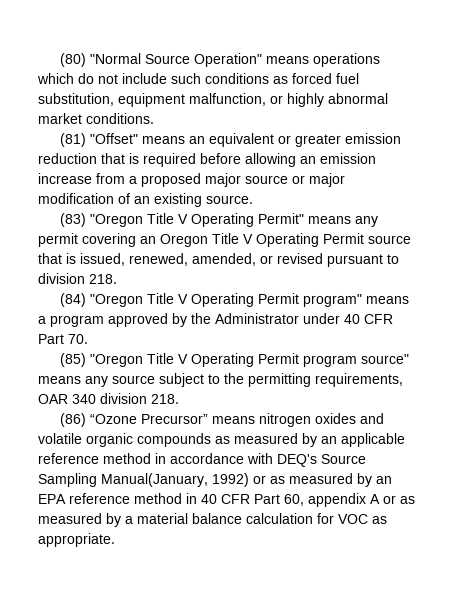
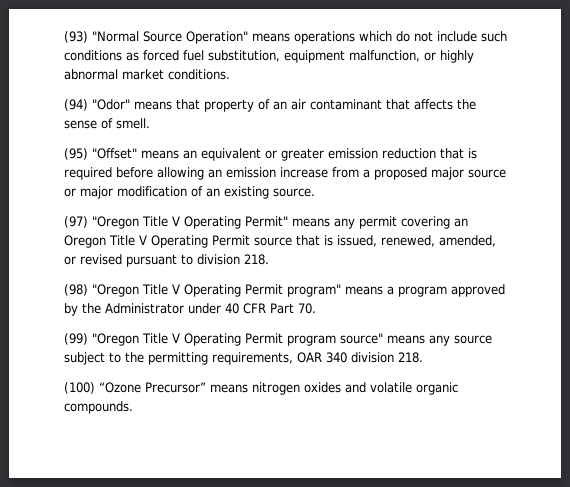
- (80) "Normal Source Operation" means operations which do not include such conditions as forced fuel substitution, equipment malfunction, or highly abnormal market conditions.
+ (93) "Normal Source Operation" means operations which do not include such conditions as forced fuel substitution, equipment malfunction, or highly abnormal market conditions.
- (81) "Offset" means an equivalent or greater emission reduction that is required before allowing an emission increase from a proposed major source or major modification of an existing source.
+ (94) "Odor" means that property of an air contaminant that affects the sense of smell.
+ (95) "Offset" means an equivalent or greater emission reduction that is required before allowing an emission increase from a proposed major source or major modification of an existing source.
- (83) "Oregon Title V Operating Permit" means any permit covering an Oregon Title V Operating Permit source that is issued, renewed, amended, or revised pursuant to division 218.
+ (97) "Oregon Title V Operating Permit" means any permit covering an Oregon Title V Operating Permit source that is issued, renewed, amended, or revised pursuant to division 218.
- (84) "Oregon Title V Operating Permit program" means a program approved by the Administrator under 40 CFR Part 70.
+ (98) "Oregon Title V Operating Permit program" means a program approved by the Administrator under 40 CFR Part 70.
- (85) "Oregon Title V Operating Permit program source" means any source subject to the permitting requirements, OAR 340 division 218.
+ (99) "Oregon Title V Operating Permit program source" means any source subject to the permitting requirements, OAR 340 division 218.
- (86) “Ozone Precursor” means nitrogen oxides and volatile organic compounds as measured by an applicable reference method in accordance with DEQ's Source Sampling Manual(January, 1992) or as measured by an EPA reference method in 40 CFR Part 60, appendix A or as measured by a material balance calculation for VOC as appropriate.
+ (100) “Ozone Precursor” means nitrogen oxides and volatile organic compounds.

